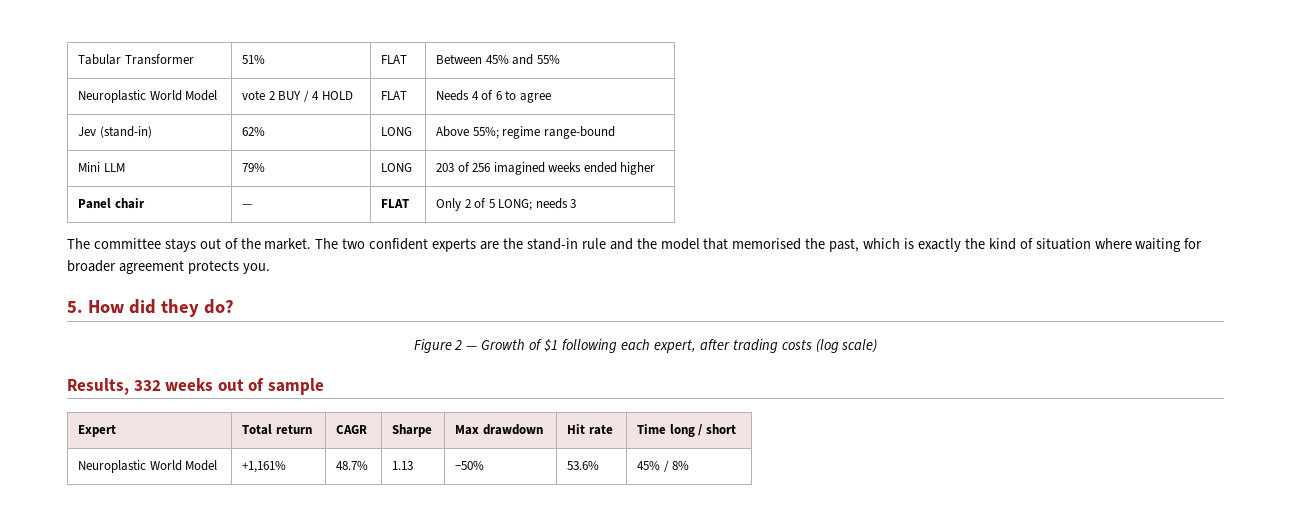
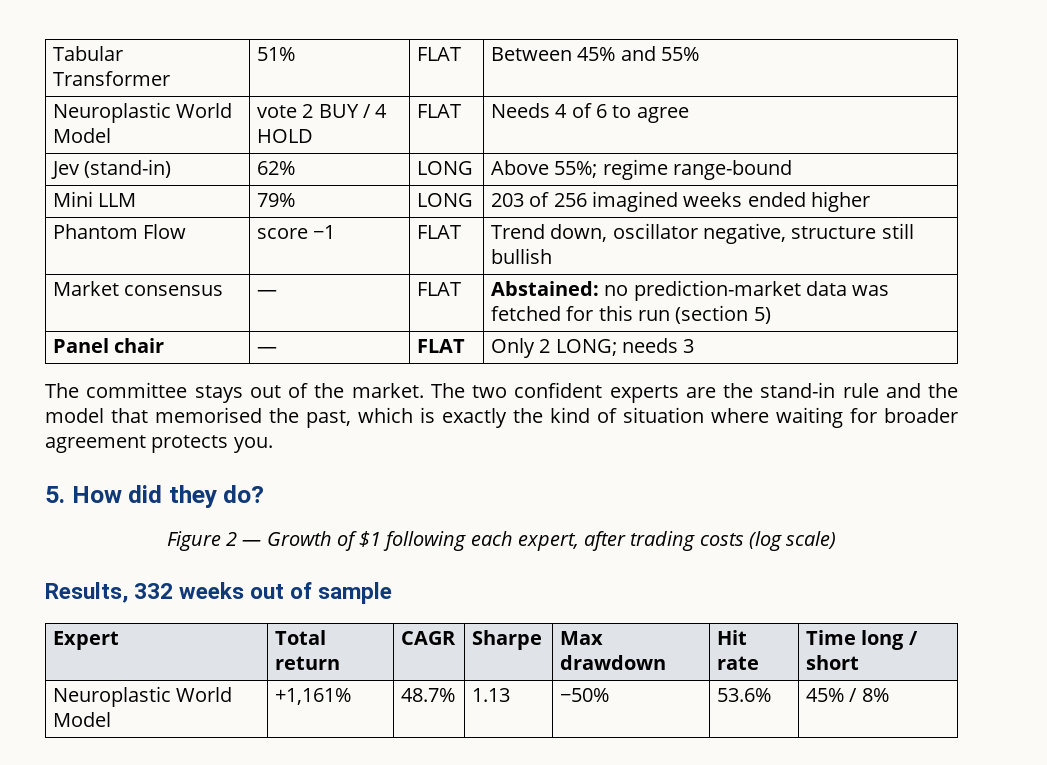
+ Phantom Flow | score −1 | FLAT | Trend down, oscillator negative, structure still bullish
+ Market consensus | — | FLAT | Abstained: no prediction-market data was fetched for this run (section 5)
- Panel chair | — | FLAT | Only 2 of 5 LONG; needs 3
+ Panel chair | — | FLAT | Only 2 LONG; needs 3

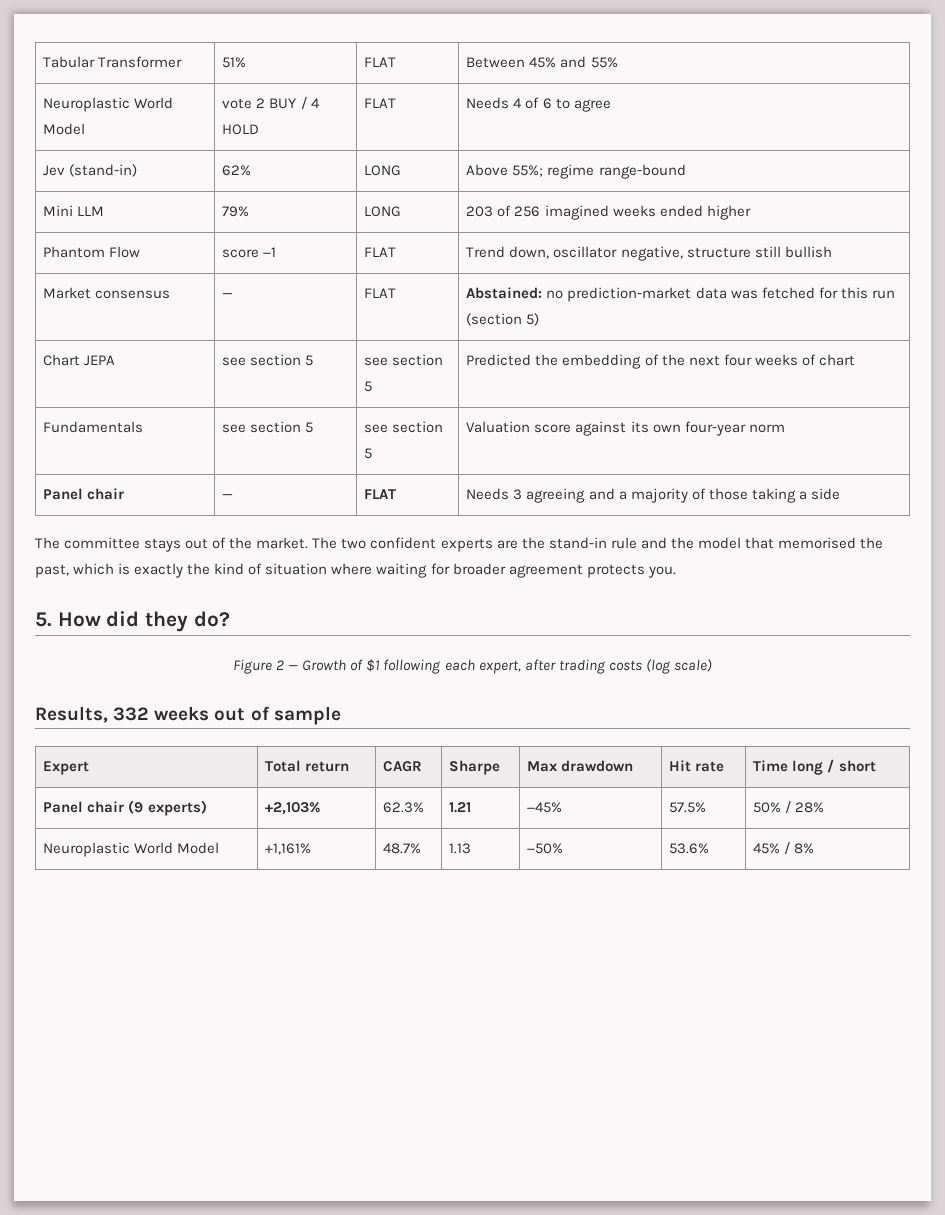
- Panel chair | — | FLAT | Only 2 LONG; needs 3
+ Chart JEPA | see section 5 | see section 5 | Predicted the embedding of the next four weeks of chart
+ Fundamentals | see section 5 | see section 5 | Valuation score against its own four-year norm
+ Panel chair | — | FLAT | Needs 3 agreeing and a majority of those taking a side
+ Panel chair (9 experts) | +2,103% | 62.3% | 1.21 | −45% | 57.5% | 50% / 28%

